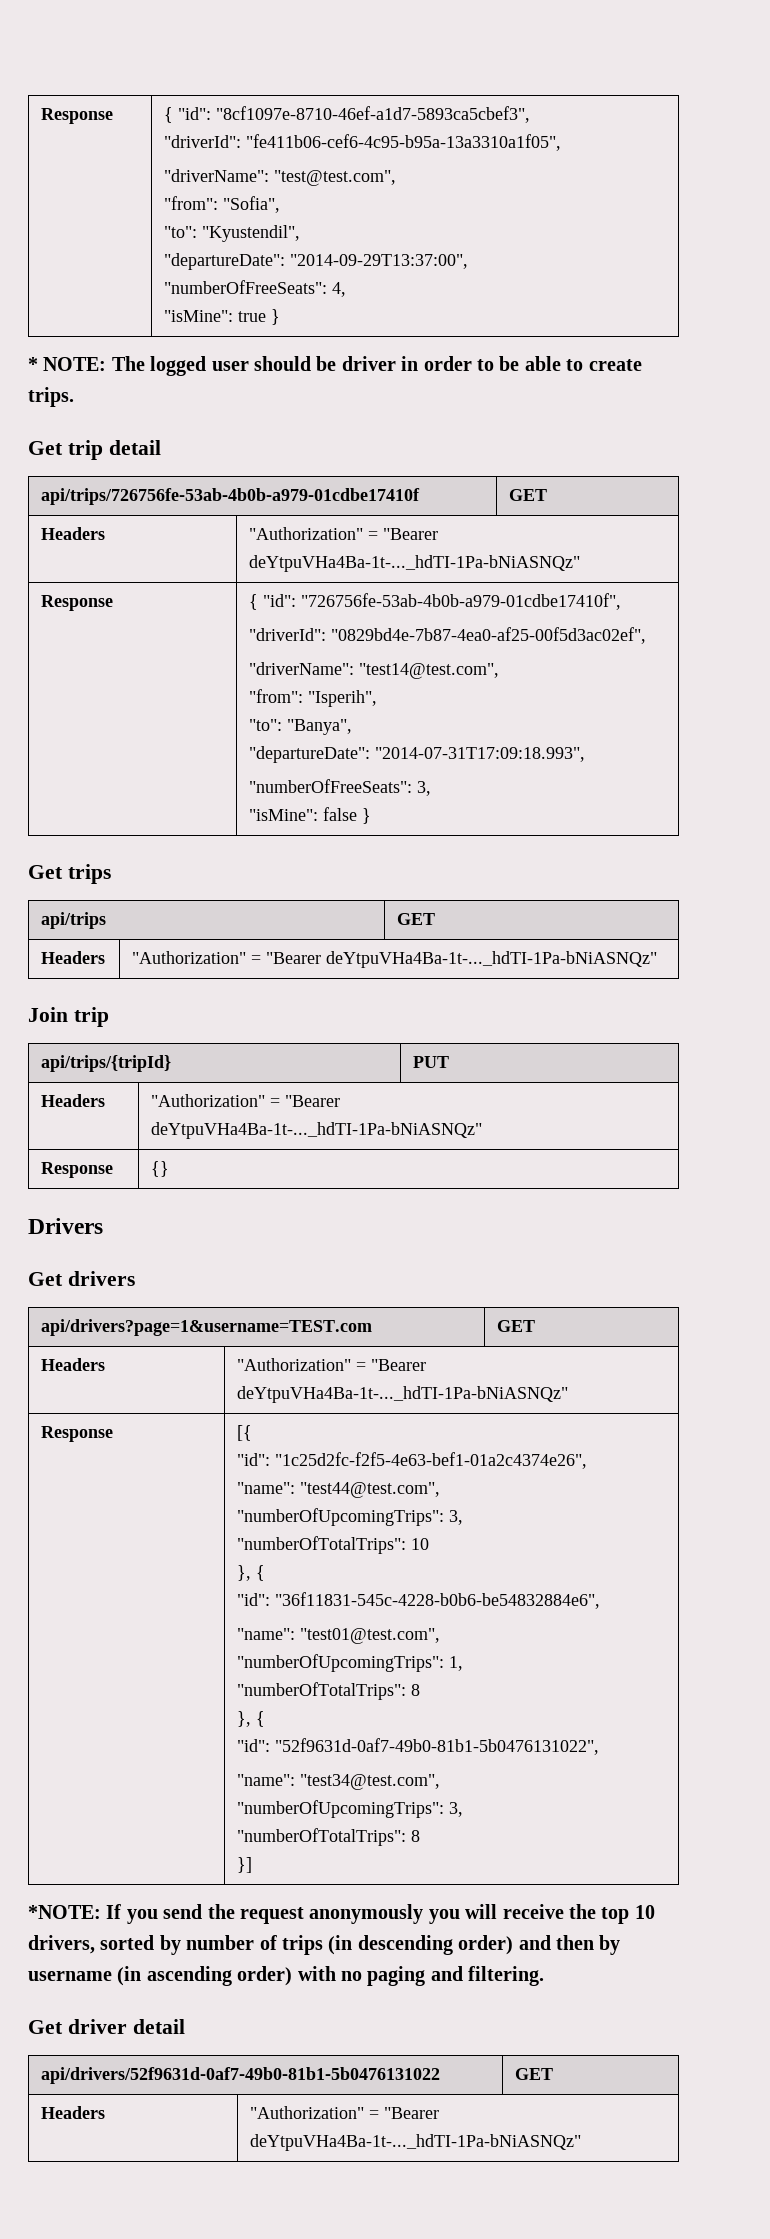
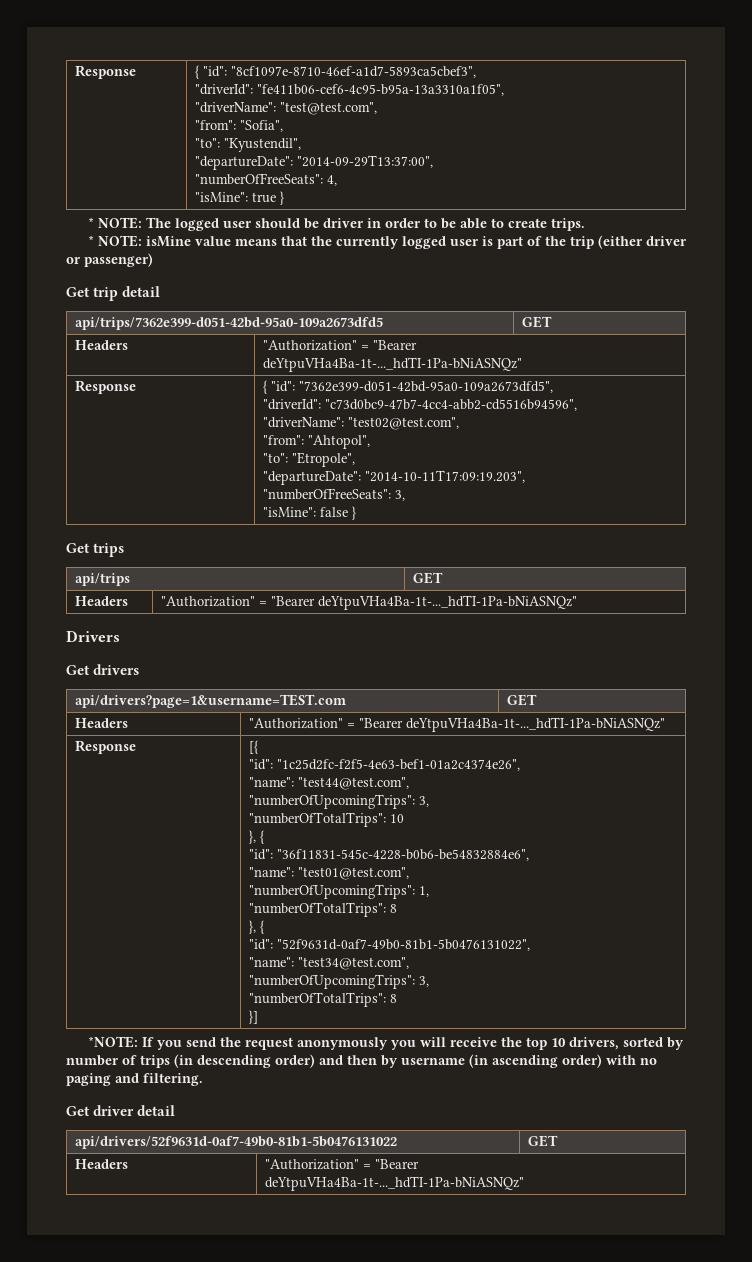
+ * NOTE: isMine value means that the currently logged user is part of the trip (either driver or passenger)
- api/trips/726756fe-53ab-4b0b-a979-01cdbe17410f | GET
+ api/trips/7362e399-d051-42bd-95a0-109a2673dfd5 | GET
- Response | { "id": "726756fe-53ab-4b0b-a979-01cdbe17410f",
- "driverId": "0829bd4e-7b87-4ea0-af25-00f5d3ac02ef",
- "driverName": "test14@test.com",
- "from": "Isperih",
- "to": "Banya",
- "departureDate": "2014-07-31T17:09:18.993",
+ Response | { "id": "7362e399-d051-42bd-95a0-109a2673dfd5",
+ "driverId": "c73d0bc9-47b7-4cc4-abb2-cd5516b94596",
+ "driverName": "test02@test.com",
+ "from": "Ahtopol",
+ "to": "Etropole",
+ "departureDate": "2014-10-11T17:09:19.203",
- Join trip
- api/trips/{tripId} | PUT
- Headers | "Authorization" = "Bearer deYtpuVHa4Ba-1t-..._hdTI-1Pa-bNiASNQz"
- Response | {}

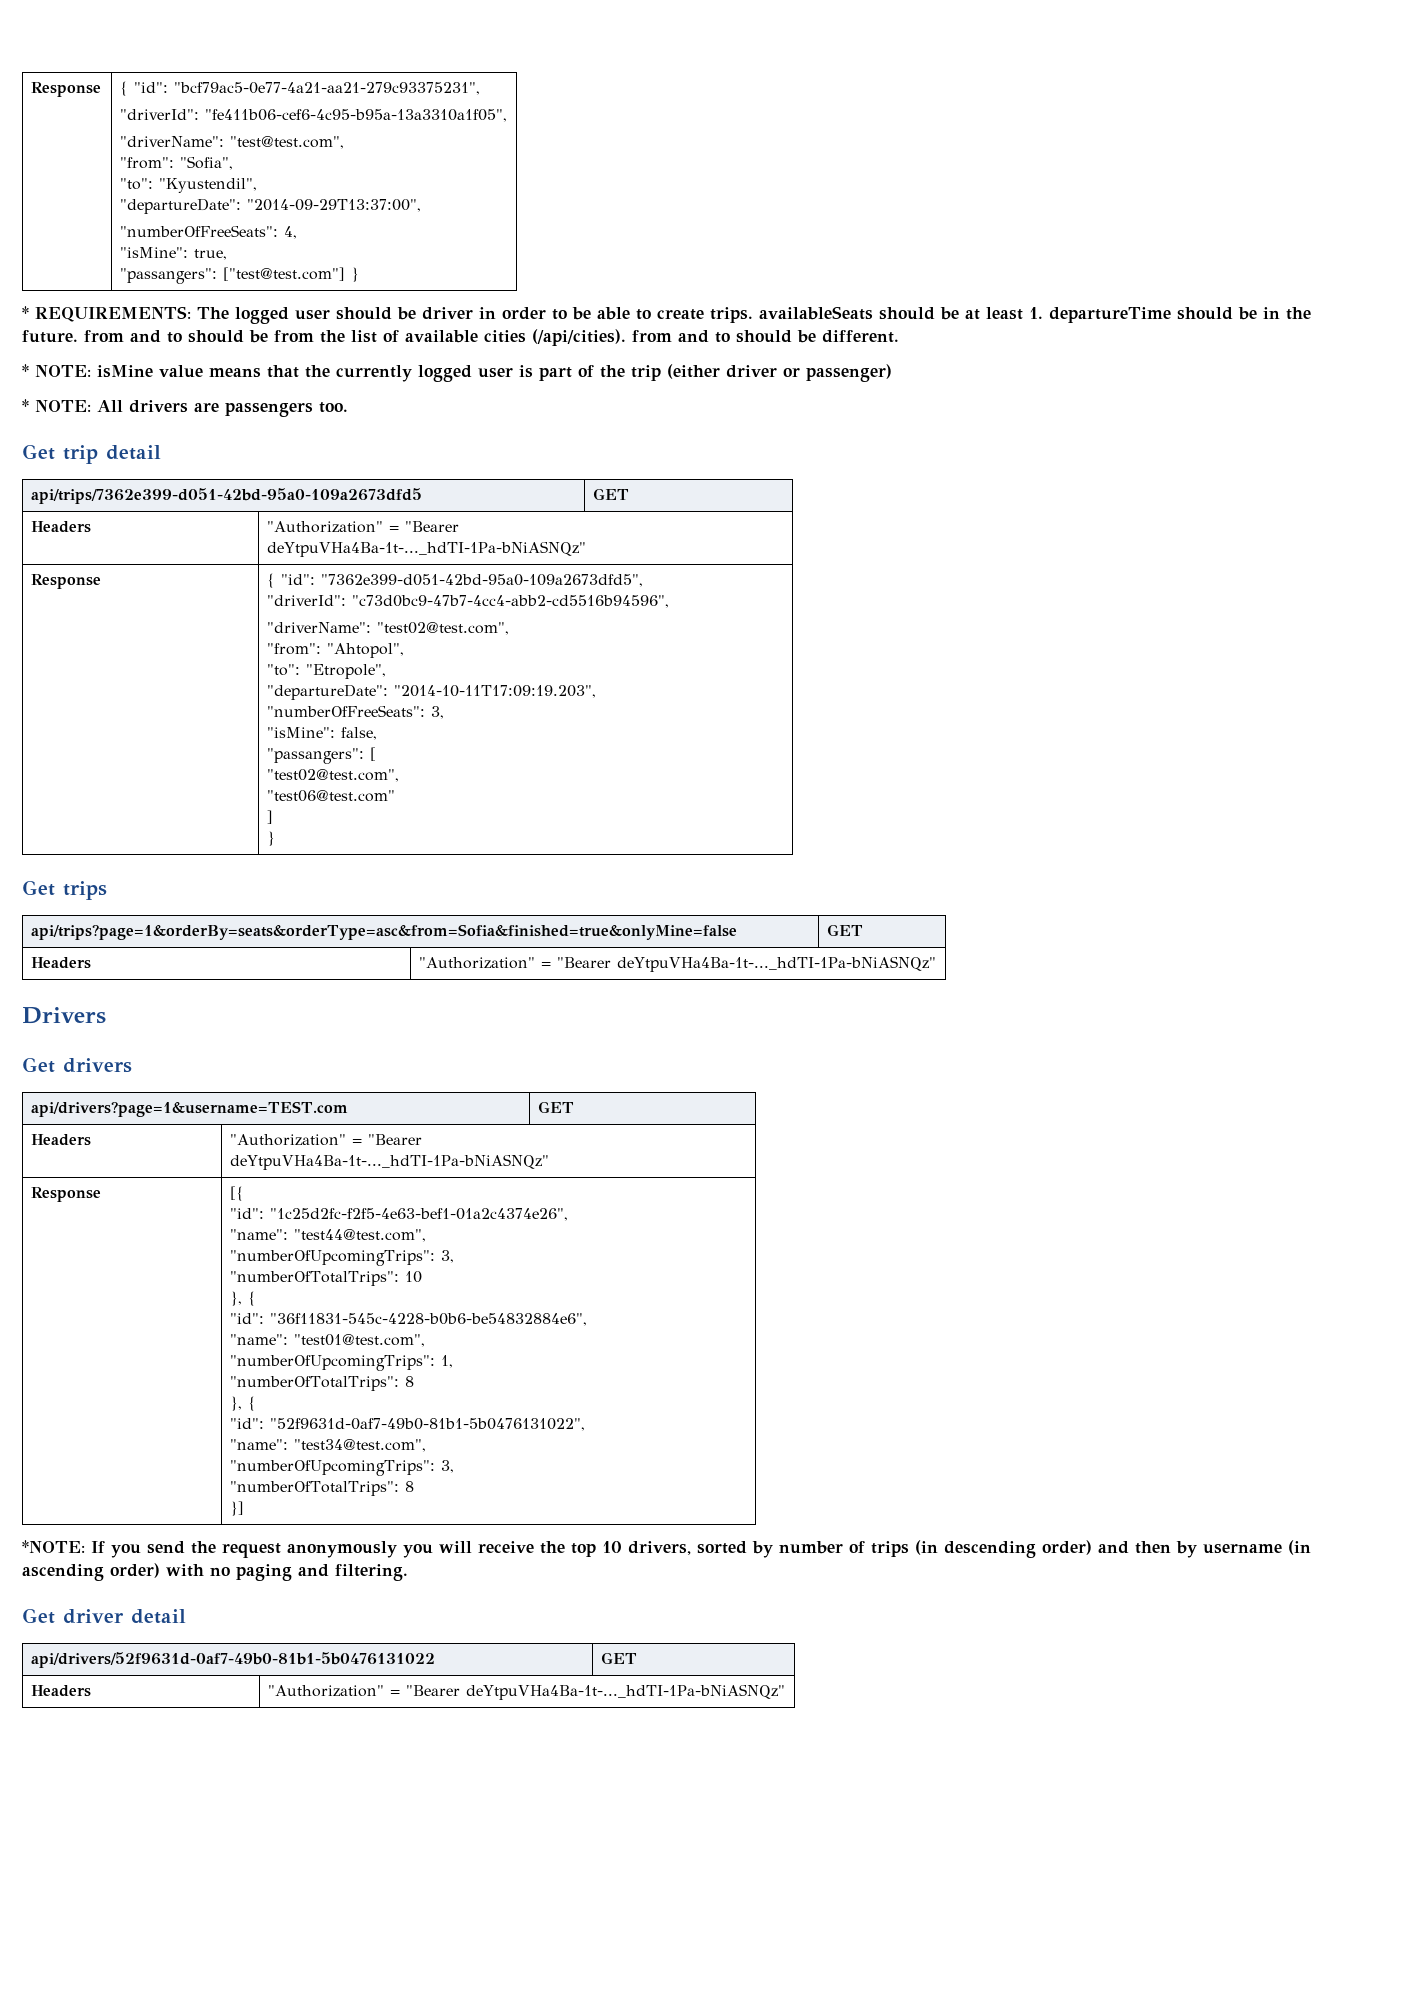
- Response | { "id": "8cf1097e-8710-46ef-a1d7-5893ca5cbef3",
+ Response | { "id": "bcf79ac5-0e77-4a21-aa21-279c93375231",
  "driverId": "fe411b06-cef6-4c95-b95a-13a3310a1f05",
  "driverName": "test@test.com",
  "from": "Sofia",
  "to": "Kyustendil",
  "departureDate": "2014-09-29T13:37:00",
  "numberOfFreeSeats": 4,
- "isMine": true }
+ "isMine": true,
+ "passangers": ["test@test.com"] }
- * NOTE: The logged user should be driver in order to be able to create trips.
+ * REQUIREMENTS: The logged user should be driver in order to be able to create trips. availableSeats should be at least 1. departureTime should be in the future. from and to should be from the list of available cities (/api/cities). from and to should be different.
+ * NOTE: All drivers are passengers too.
  Response | { "id": "7362e399-d051-42bd-95a0-109a2673dfd5",
  "driverId": "c73d0bc9-47b7-4cc4-abb2-cd5516b94596",
  "driverName": "test02@test.com",
  "from": "Ahtopol",
  "to": "Etropole",
  "departureDate": "2014-10-11T17:09:19.203",
  "numberOfFreeSeats": 3,
- "isMine": false }
+ "isMine": false,
+ "passangers": [
+ "test02@test.com",
+ "test06@test.com"
+ ]
+ }
- api/trips | GET
+ api/trips?page=1&orderBy=seats&orderType=asc&from=Sofia&finished=true&onlyMine=false | GET

